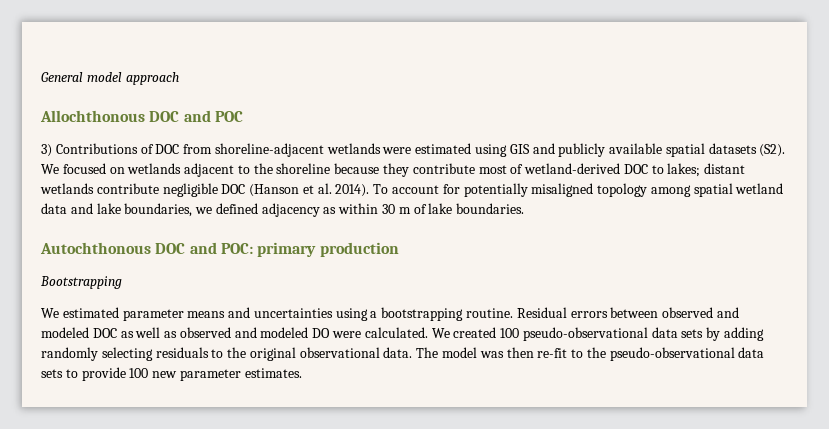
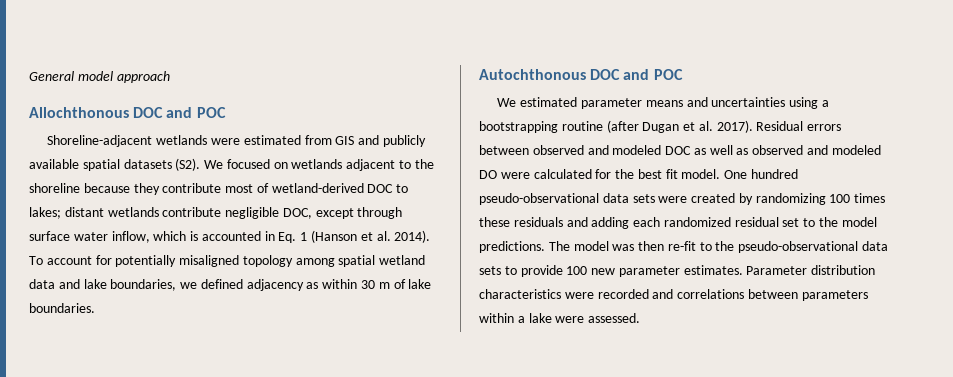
- 3) Contributions of DOC from shoreline-adjacent wetlands were estimated using GIS and publicly available spatial datasets (S2). We focused on wetlands adjacent to the shoreline because they contribute most of wetland-derived DOC to lakes; distant wetlands contribute negligible DOC (Hanson et al. 2014).
+ Shoreline-adjacent wetlands were estimated from GIS and publicly available spatial datasets (S2). We focused on wetlands adjacent to the shoreline because they contribute most of wetland-derived DOC to lakes; distant wetlands contribute negligible DOC, except through surface water inflow, which is accounted in Eq. 1 (Hanson et al. 2014).
- Autochthonous DOC and POC: primary production
- Bootstrapping
+ Autochthonous DOC and POC
- We estimated parameter means and uncertainties using a bootstrapping routine.
+ We estimated parameter means and uncertainties using a bootstrapping routine (after Dugan et al. 2017).
- Residual errors between observed and modeled DOC as well as observed and modeled DO were calculated. We created 100 pseudo-observational data sets by adding randomly selecting residuals to the original observational data.
+ Residual errors between observed and modeled DOC as well as observed and modeled DO were calculated for the best fit model. One hundred pseudo-observational data sets were created by randomizing 100 times these residuals and adding each randomized residual set to the model predictions.
+ Parameter distribution characteristics were recorded and correlations between parameters within a lake were assessed.

